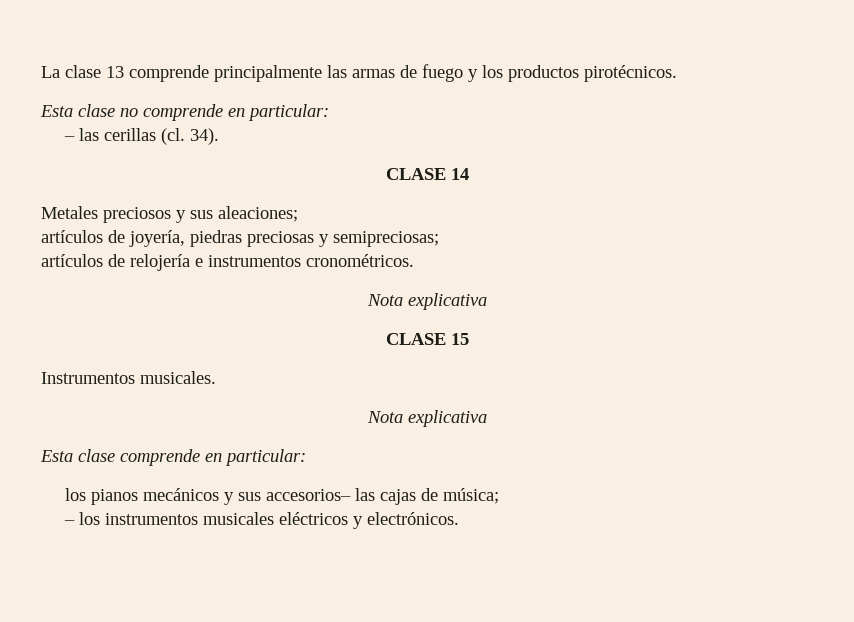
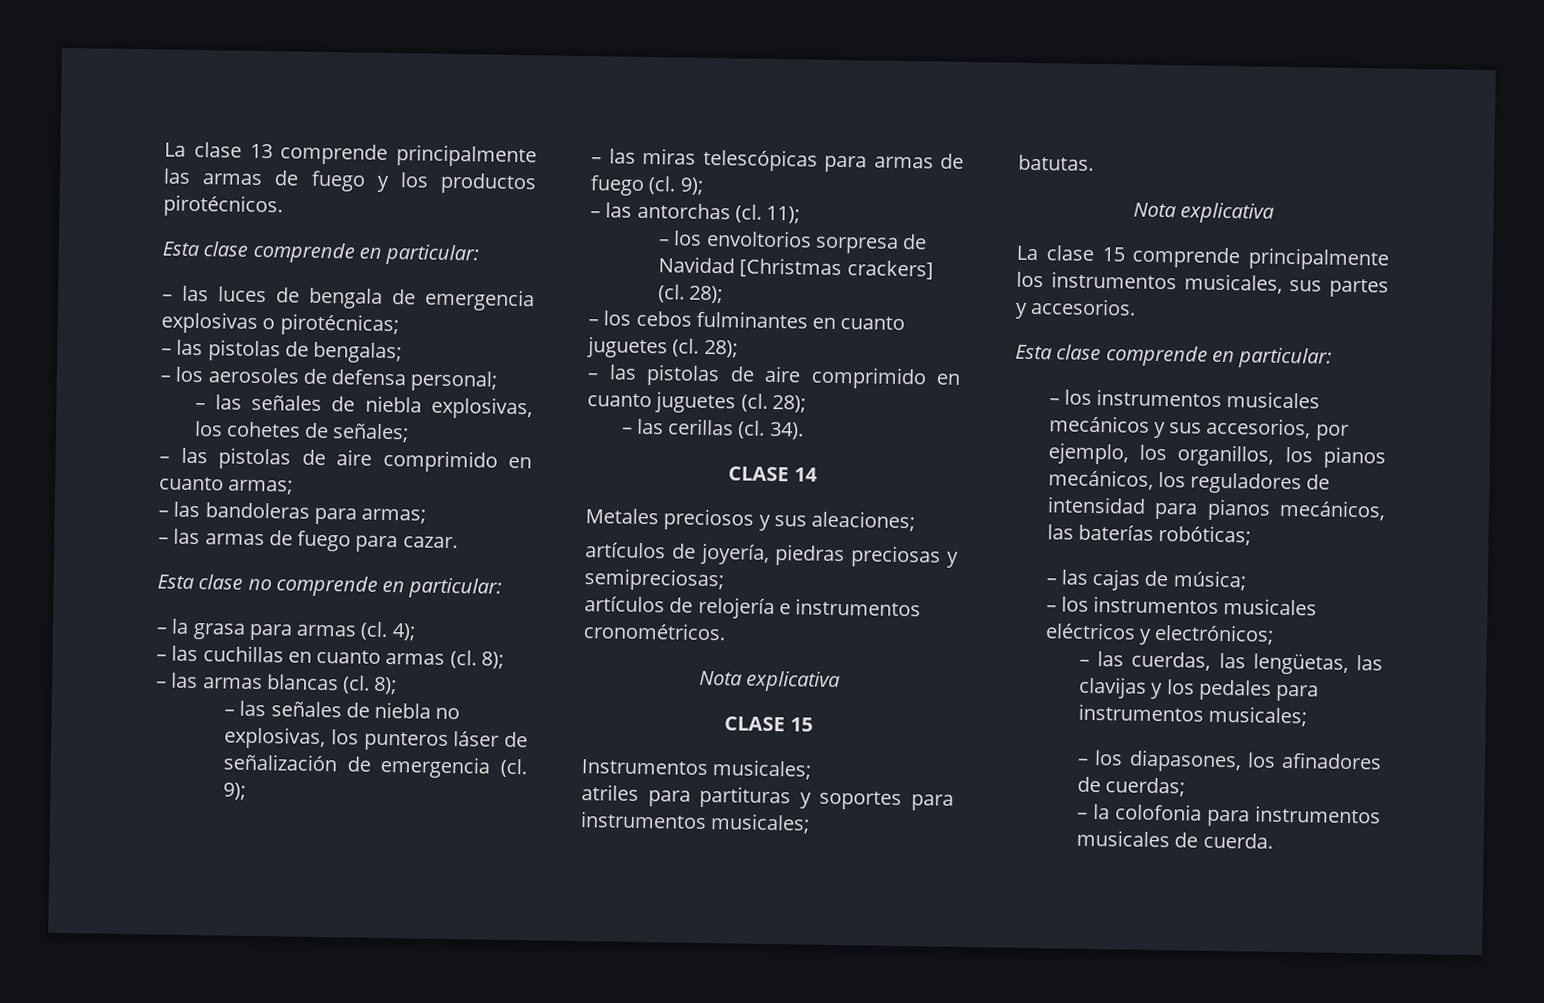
  La clase 13 comprende principalmente las armas de fuego y los productos pirotécnicos.
+ Esta clase comprende en particular:
+ – las luces de bengala de emergencia explosivas o pirotécnicas;
+ – las pistolas de bengalas;
+ – los aerosoles de defensa personal;
+ – las señales de niebla explosivas, los cohetes de señales;
+ – las pistolas de aire comprimido en cuanto armas;
+ – las bandoleras para armas;
+ – las armas de fuego para cazar.
+ – la grasa para armas (cl. 4);
+ – las cuchillas en cuanto armas (cl. 8);
+ – las armas blancas (cl. 8);
+ – las señales de niebla no explosivas, los punteros láser de señalización de emergencia (cl. 9);
+ – las miras telescópicas para armas de fuego (cl. 9);
+ – las antorchas (cl. 11);
+ – los envoltorios sorpresa de Navidad [Christmas crackers] (cl. 28);
+ – los cebos fulminantes en cuanto juguetes (cl. 28);
+ – las pistolas de aire comprimido en cuanto juguetes (cl. 28);
- Instrumentos musicales.
+ Instrumentos musicales;
+ atriles para partituras y soportes para instrumentos musicales;
+ batutas.
  Nota explicativa
+ La clase 15 comprende principalmente los instrumentos musicales, sus partes y accesorios.
  Esta clase comprende en particular:
- los pianos mecánicos y sus accesorios– las cajas de música;
+ – los instrumentos musicales mecánicos y sus accesorios, por ejemplo, los organillos, los pianos mecánicos, los reguladores de intensidad para pianos mecánicos, las baterías robóticas;
+ – las cajas de música;
- – los instrumentos musicales eléctricos y electrónicos.
+ – los instrumentos musicales eléctricos y electrónicos;
+ – las cuerdas, las lengüetas, las clavijas y los pedales para instrumentos musicales;
+ – los diapasones, los afinadores de cuerdas;
+ – la colofonia para instrumentos musicales de cuerda.

